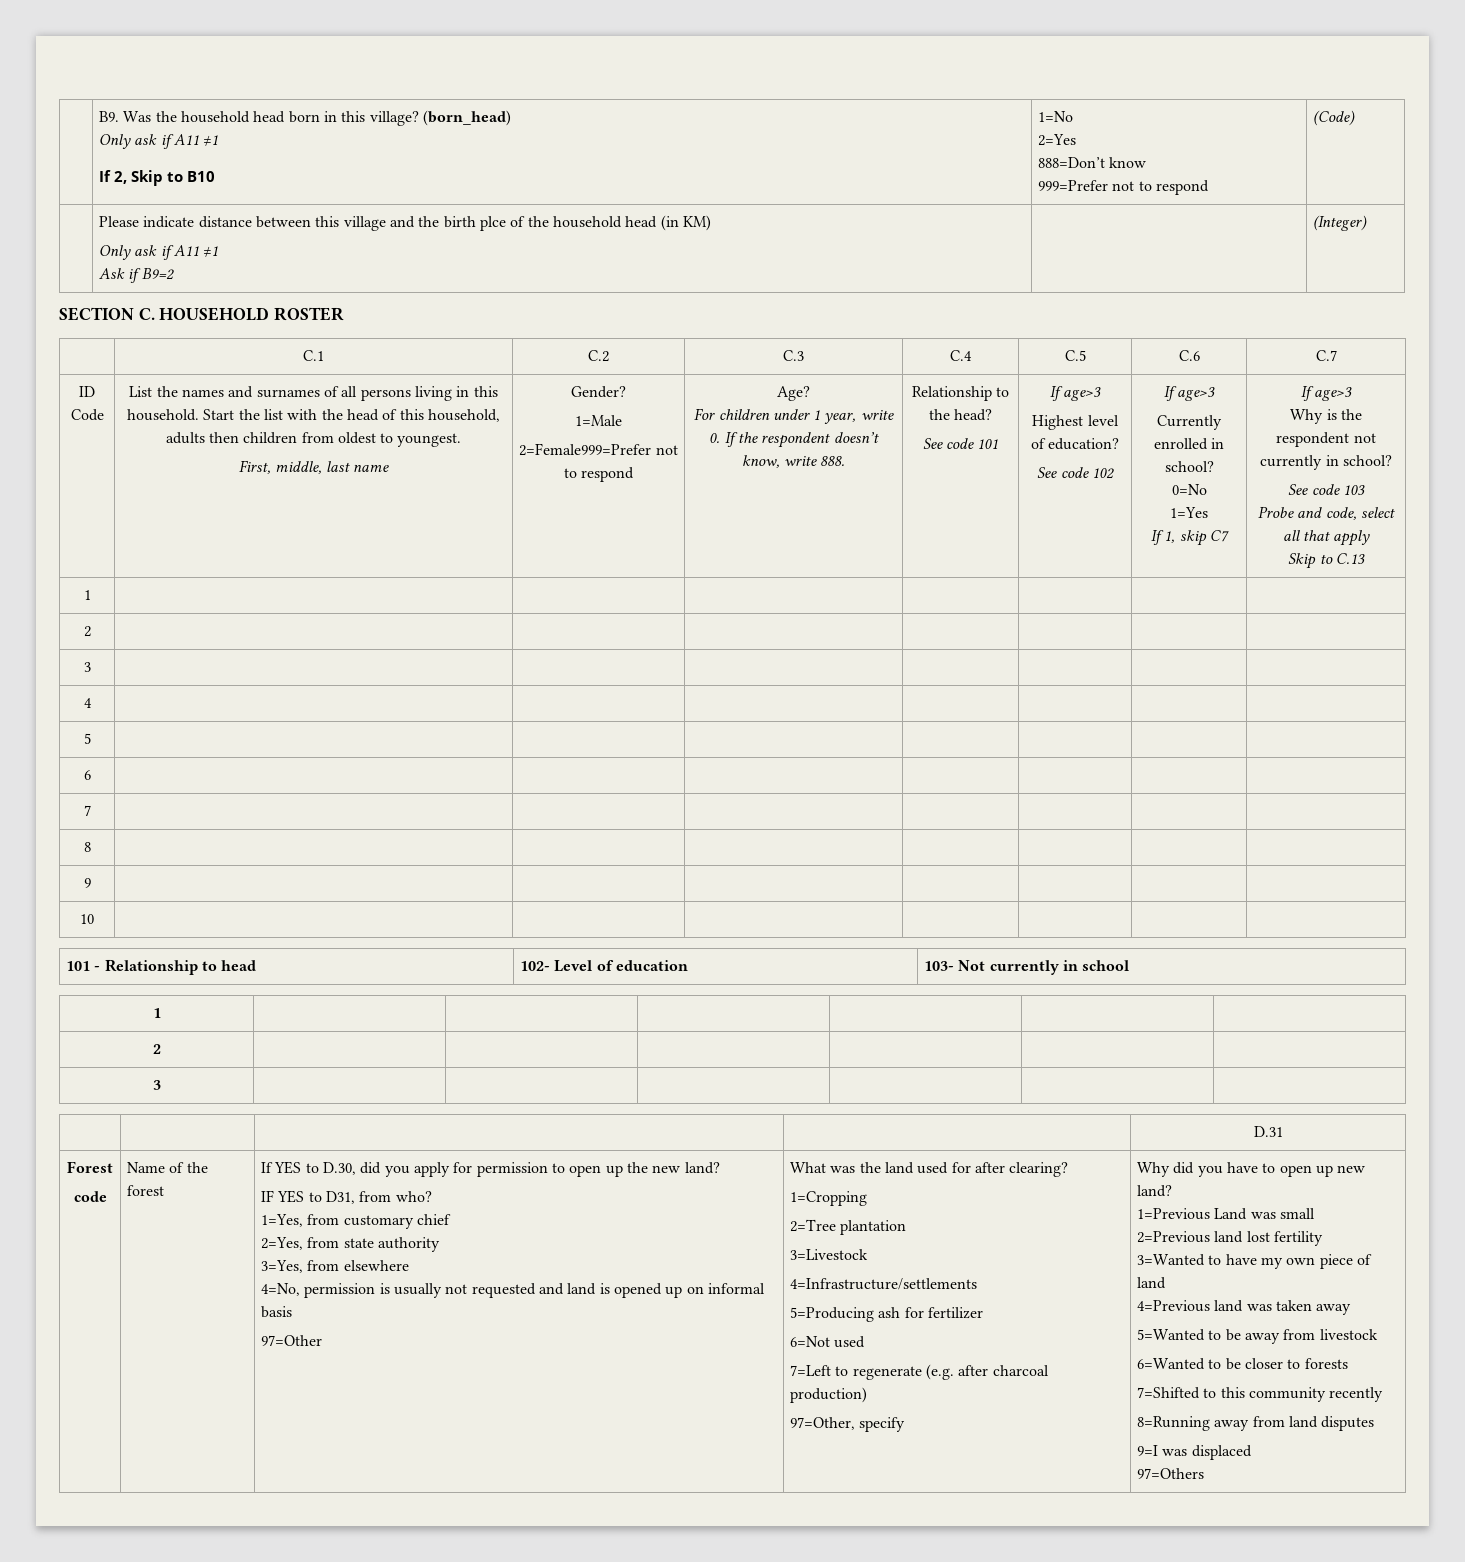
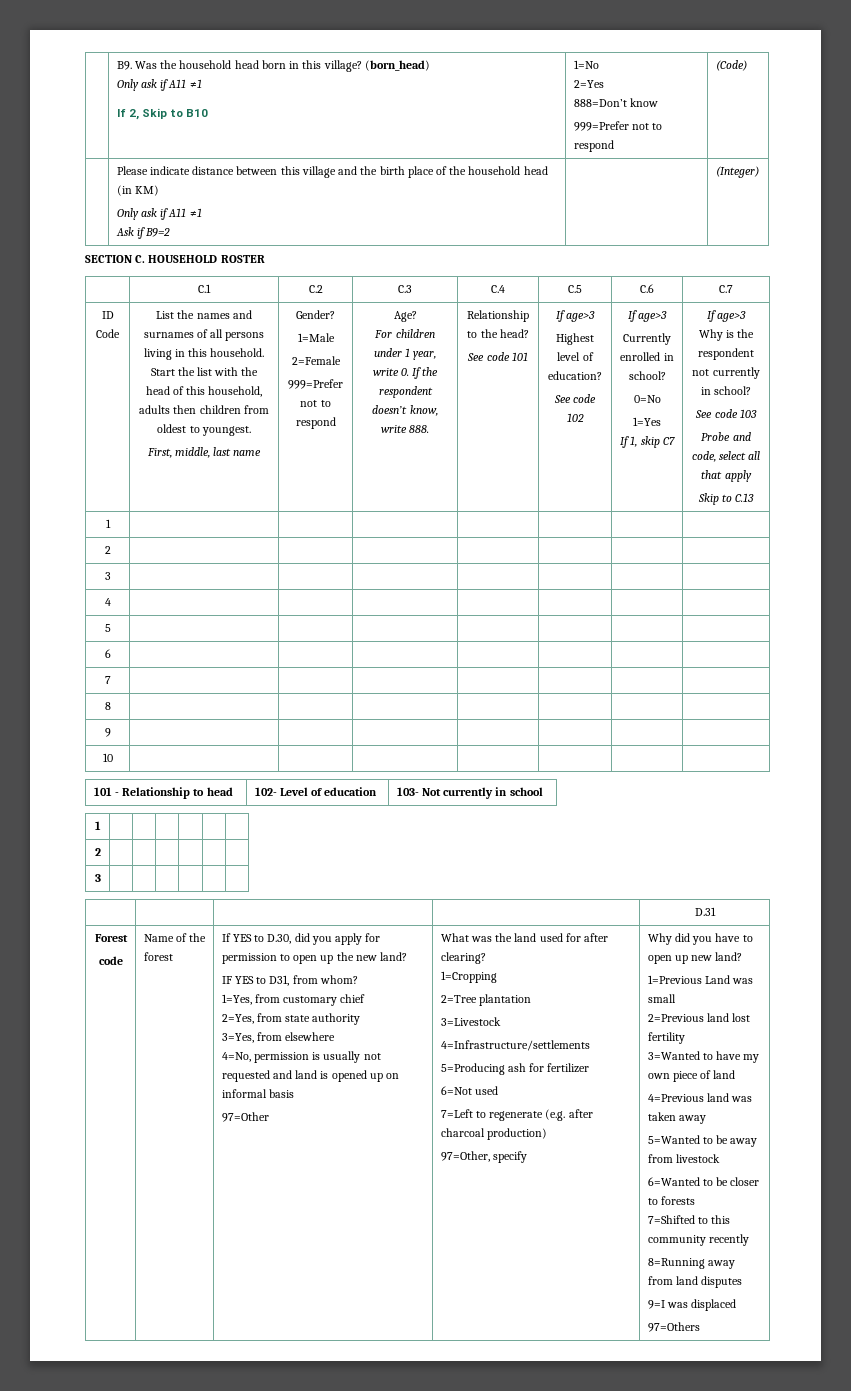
- | Please indicate distance between this village and the birth plce of the household head (in KM)
+ | Please indicate distance between this village and the birth place of the household head (in KM)
- 2=Female999=Prefer not to respond
+ 2=Female
+ 999=Prefer not to respond
- IF YES to D31, from who?
+ IF YES to D31, from whom?

